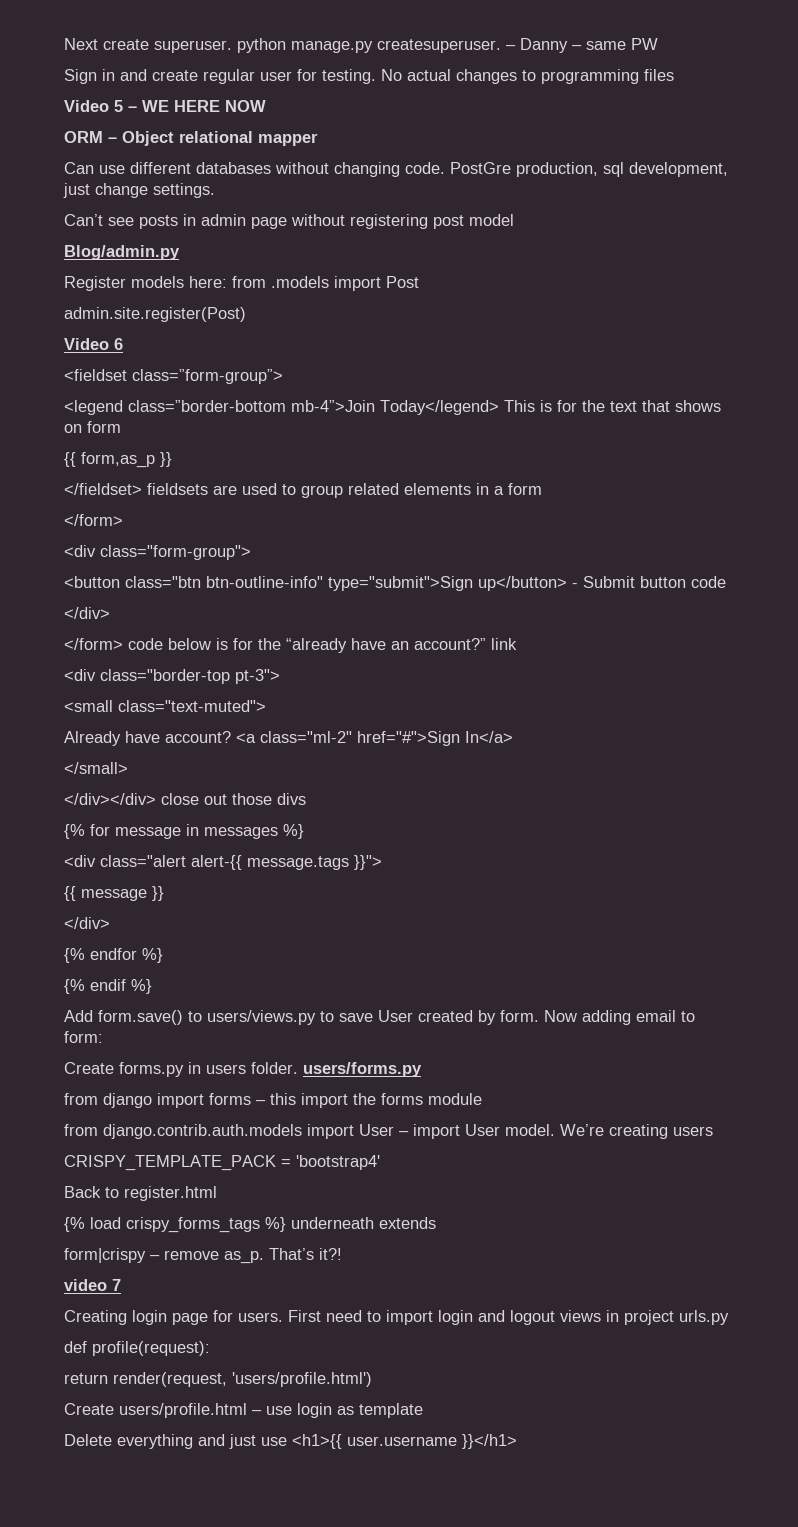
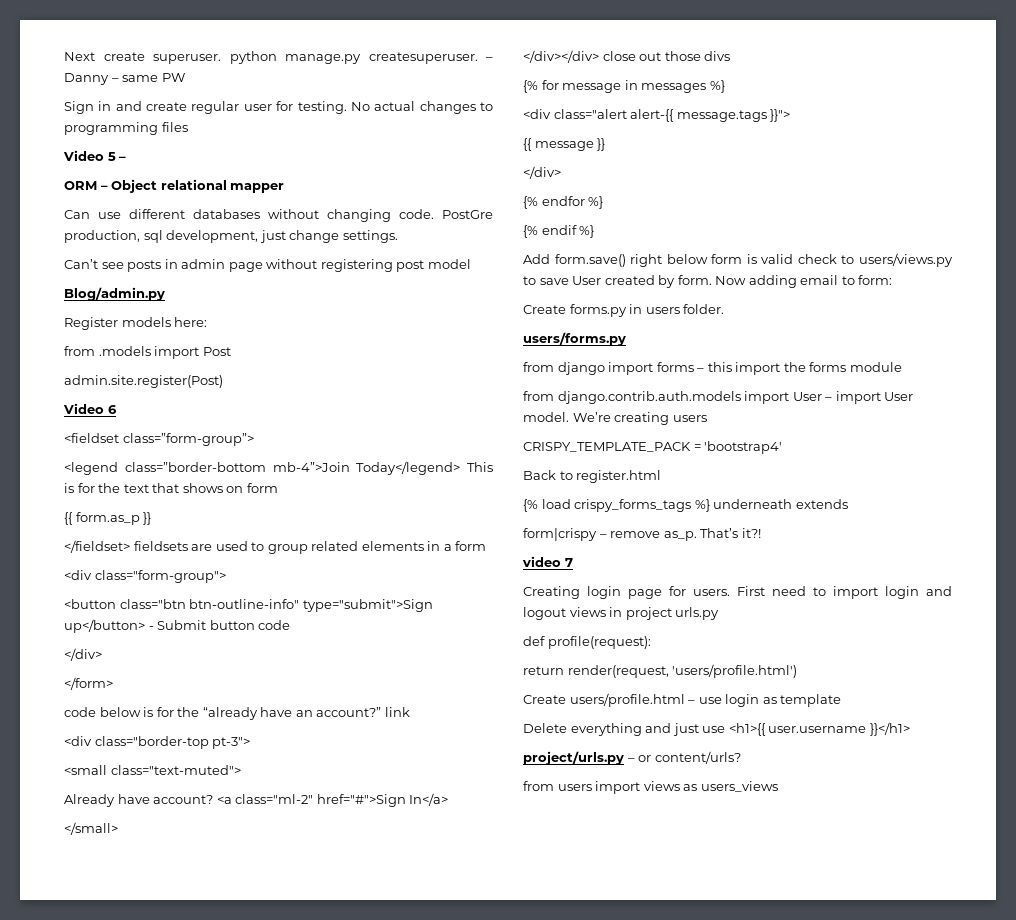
- Video 5 – WE HERE NOW
+ Video 5 –
- Register models here: from .models import Post
+ Register models here:
+ from .models import Post
- {{ form,as_p }}
+ {{ form.as_p }}
  </fieldset> fieldsets are used to group related elements in a form
- </form>
- </form> code below is for the “already have an account?” link
+ </form>
+ code below is for the “already have an account?” link
- Add form.save() to users/views.py to save User created by form.
+ Add form.save() right below form is valid check to users/views.py to save User created by form.
- Create forms.py in users folder. users/forms.py
+ Create forms.py in users folder.
+ users/forms.py
+ project/urls.py – or content/urls?
+ from users import views as users_views

